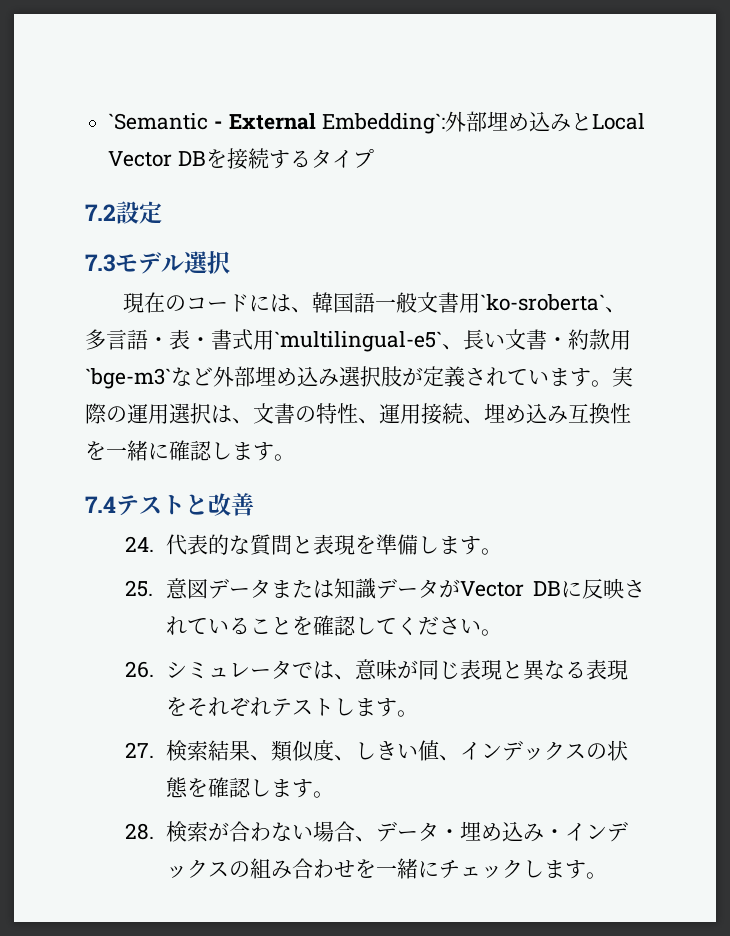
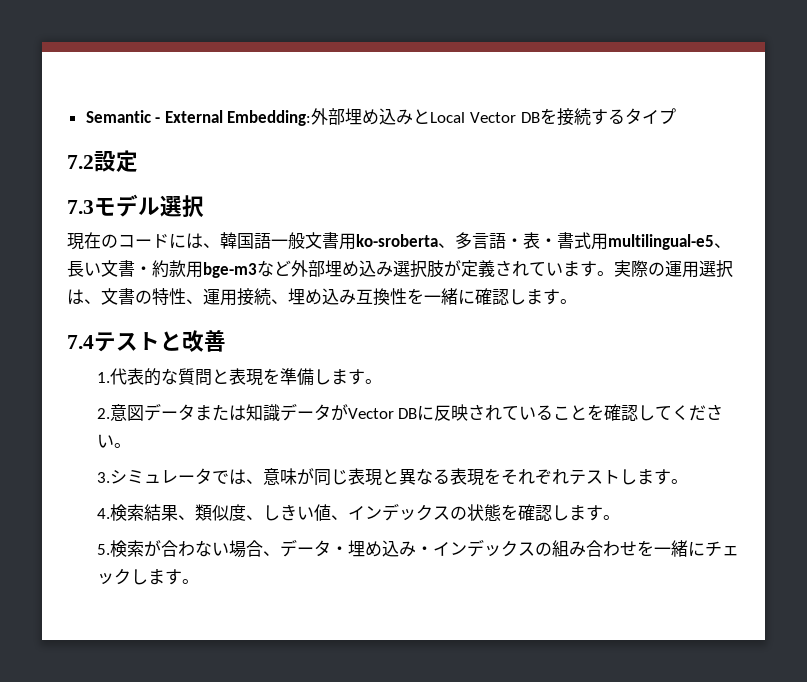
- `Semantic - External Embedding`:外部埋め込みとLocal Vector DBを接続するタイプ
+ Semantic - External Embedding:外部埋め込みとLocal Vector DBを接続するタイプ
- 現在のコードには、韓国語一般文書用`ko-sroberta`、多言語・表・書式用`multilingual-e5`、長い文書・約款用`bge-m3`など外部埋め込み選択肢が定義されています。
+ 現在のコードには、韓国語一般文書用ko-sroberta、多言語・表・書式用multilingual-e5、長い文書・約款用bge-m3など外部埋め込み選択肢が定義されています。
- 24.代表的な質問と表現を準備します。
+ 1.代表的な質問と表現を準備します。
- 25.意図データまたは知識データがVector DBに反映されていることを確認してください。
+ 2.意図データまたは知識データがVector DBに反映されていることを確認してください。
- 26.シミュレータでは、意味が同じ表現と異なる表現をそれぞれテストします。
+ 3.シミュレータでは、意味が同じ表現と異なる表現をそれぞれテストします。
- 27.検索結果、類似度、しきい値、インデックスの状態を確認します。
+ 4.検索結果、類似度、しきい値、インデックスの状態を確認します。
- 28.検索が合わない場合、データ・埋め込み・インデックスの組み合わせを一緒にチェックします。
+ 5.検索が合わない場合、データ・埋め込み・インデックスの組み合わせを一緒にチェックします。

